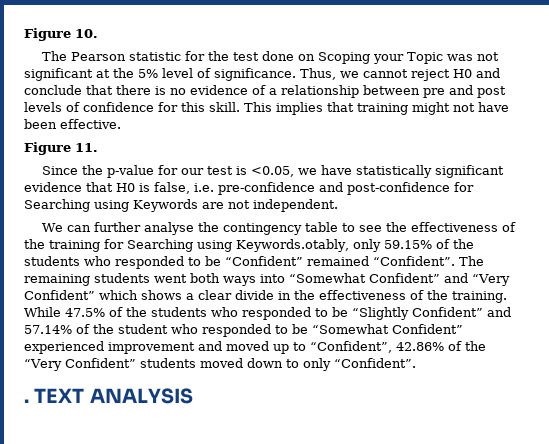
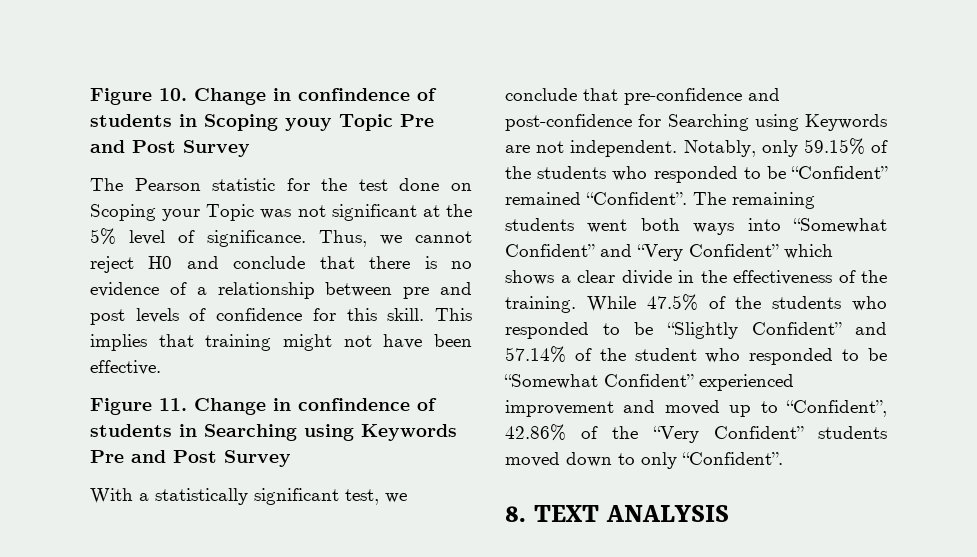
- Figure 10.
+ Figure 10. Change in confindence of students in Scoping youy Topic Pre and Post Survey
- Figure 11.
- Since the p-value for our test is <0.05, we have statistically significant evidence that H0 is false, i.e. pre-confidence and post-confidence for Searching using Keywords are not independent.
- We can further analyse the contingency table to see the effectiveness of the training for Searching using Keywords.otably, only 59.15% of the students who responded to be “Confident” remained “Confident”.
+ Figure 11. Change in confindence of students in Searching using Keywords Pre and Post Survey
+ With a statistically significant test, we conclude that pre-confidence and post-confidence for Searching using Keywords are not independent. Notably, only 59.15% of the students who responded to be “Confident” remained “Confident”.
- . TEXT ANALYSIS
+ 8. TEXT ANALYSIS

